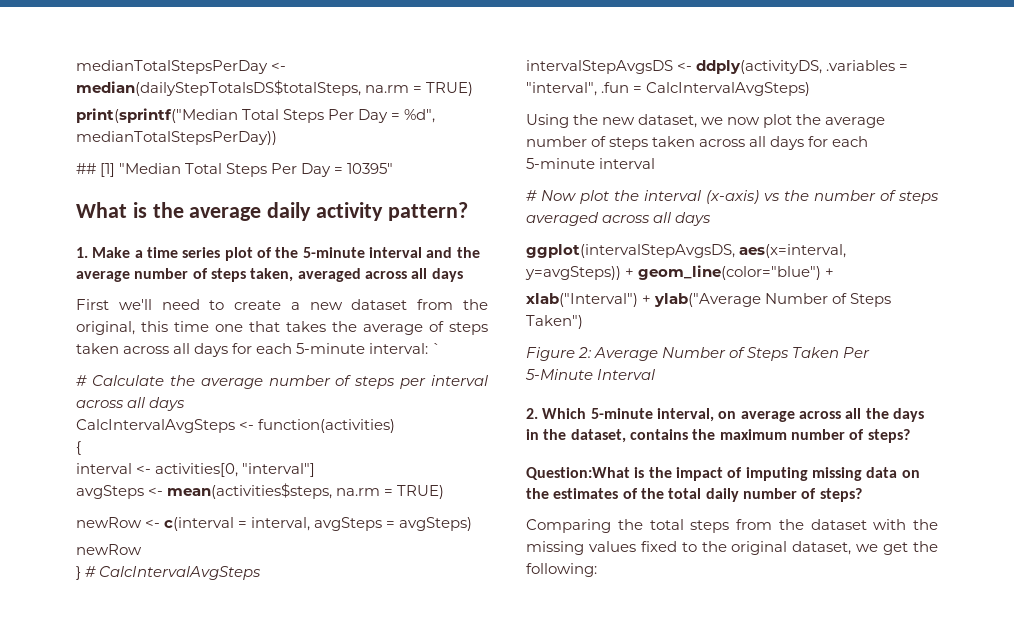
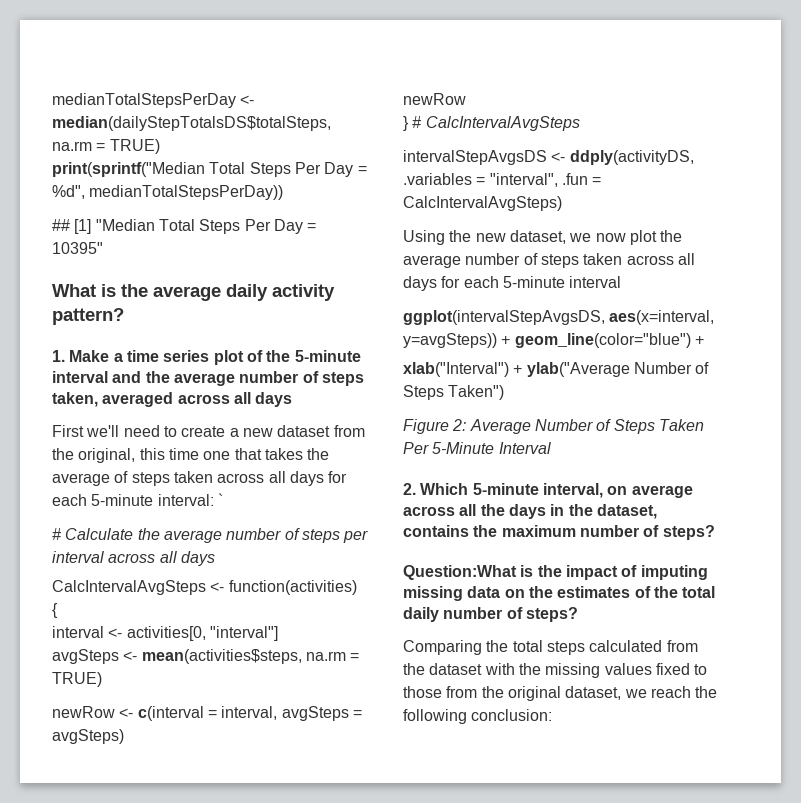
- # Now plot the interval (x-axis) vs the number of steps averaged across all days
- Comparing the total steps from the dataset with the missing values fixed to the original dataset, we get the following:
+ Comparing the total steps calculated from the dataset with the missing values fixed to those from the original dataset, we reach the following conclusion:

